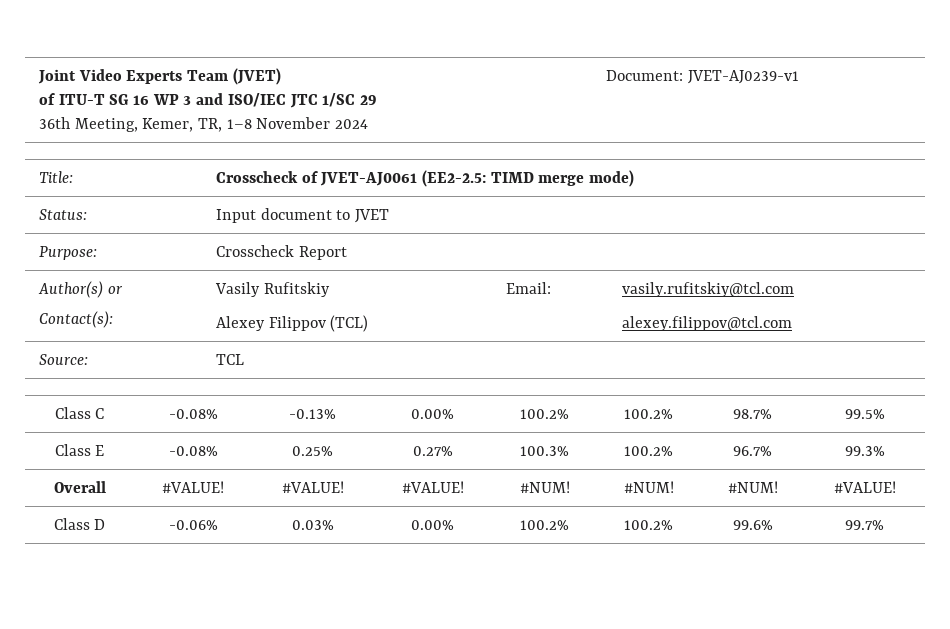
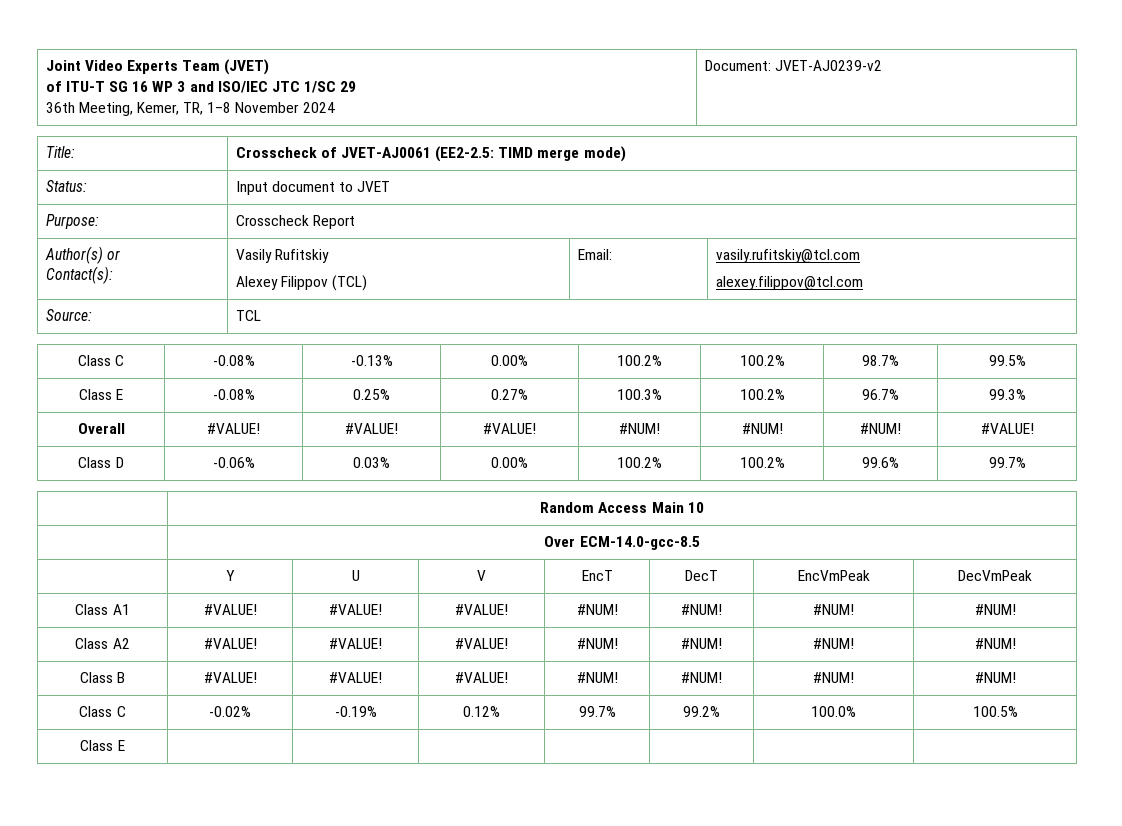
  Joint Video Experts Team (JVET)
  of ITU-T SG 16 WP 3 and ISO/IEC JTC 1/SC 29
- 36th Meeting, Kemer, TR, 1–8 November 2024 | Document: JVET-AJ0239-v1
+ 36th Meeting, Kemer, TR, 1–8 November 2024 | Document: JVET-AJ0239-v2
+ | Random Access Main 10
+ | Over ECM-14.0-gcc-8.5
+ | Y | U | V | EncT | DecT | EncVmPeak | DecVmPeak
+ Class A1 | #VALUE! | #VALUE! | #VALUE! | #NUM! | #NUM! | #NUM! | #NUM!
+ Class A2 | #VALUE! | #VALUE! | #VALUE! | #NUM! | #NUM! | #NUM! | #NUM!
+ Class B | #VALUE! | #VALUE! | #VALUE! | #NUM! | #NUM! | #NUM! | #NUM!
+ Class C | -0.02% | -0.19% | 0.12% | 99.7% | 99.2% | 100.0% | 100.5%
+ Class E | | | | | | |

